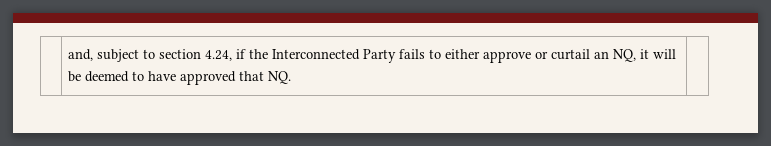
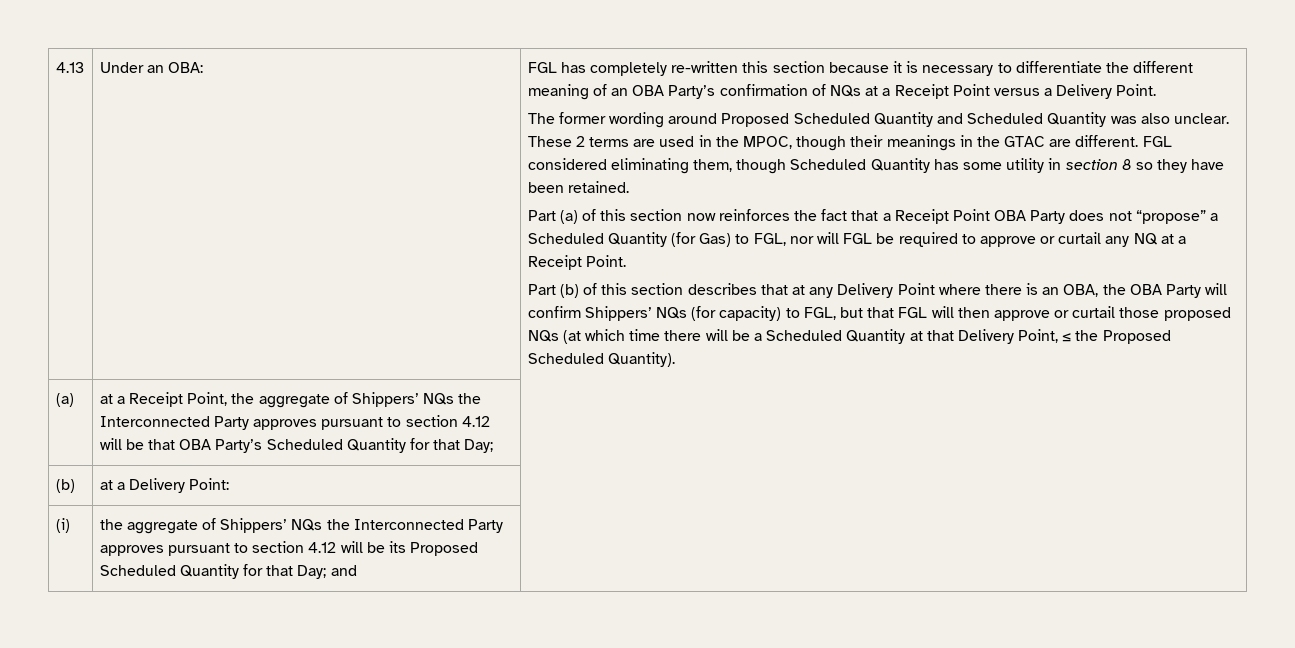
- and, subject to section 4.24, if the Interconnected Party fails to either approve or curtail an NQ, it will be deemed to have approved that NQ.
+ 4.13 | Under an OBA: | FGL has completely re-written this section because it is necessary to differentiate the different meaning of an OBA Party’s confirmation of NQs at a Receipt Point versus a Delivery Point.
+ The former wording around Proposed Scheduled Quantity and Scheduled Quantity was also unclear. These 2 terms are used in the MPOC, though their meanings in the GTAC are different. FGL considered eliminating them, though Scheduled Quantity has some utility in section 8 so they have been retained.
+ Part (a) of this section now reinforces the fact that a Receipt Point OBA Party does not “propose” a Scheduled Quantity (for Gas) to FGL, nor will FGL be required to approve or curtail any NQ at a Receipt Point.
+ Part (b) of this section describes that at any Delivery Point where there is an OBA, the OBA Party will confirm Shippers’ NQs (for capacity) to FGL, but that FGL will then approve or curtail those proposed NQs (at which time there will be a Scheduled Quantity at that Delivery Point, ≤ the Proposed Scheduled Quantity).
+ (a) | at a Receipt Point, the aggregate of Shippers’ NQs the Interconnected Party approves pursuant to section 4.12 will be that OBA Party’s Scheduled Quantity for that Day; |
+ (b) | at a Delivery Point: |
+ (i) | the aggregate of Shippers’ NQs the Interconnected Party approves pursuant to section 4.12 will be its Proposed Scheduled Quantity for that Day; and |

